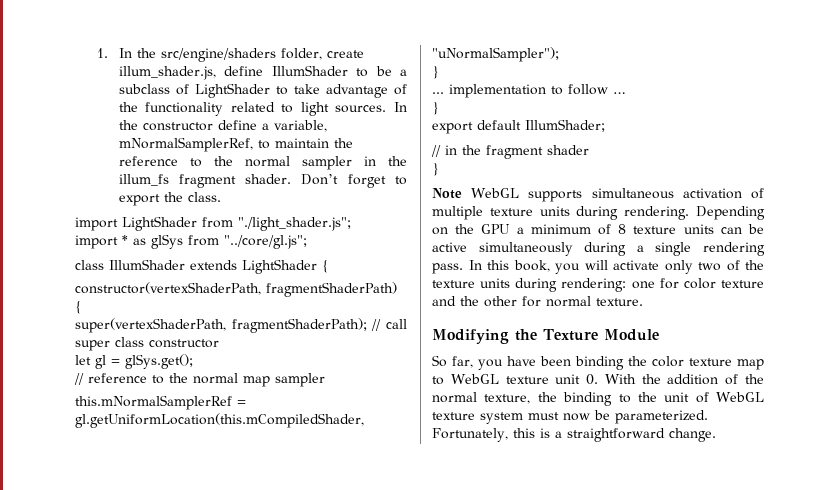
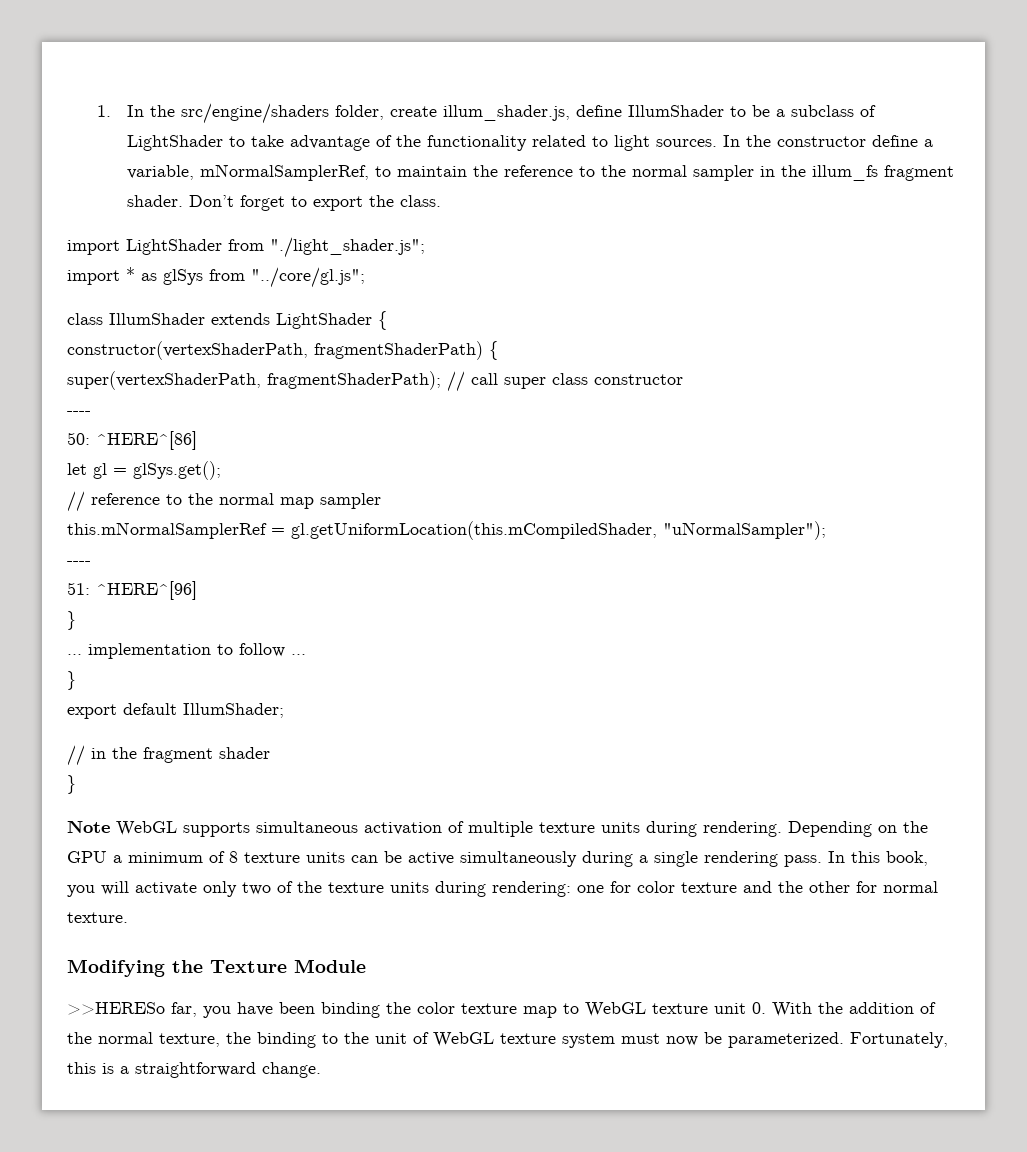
  super(vertexShaderPath, fragmentShaderPath); // call super class constructor
+ ----
+ 50: ^HERE^[86]
  this.mNormalSamplerRef = gl.getUniformLocation(this.mCompiledShader, "uNormalSampler");
+ ----
+ 51: ^HERE^[96]
- So far, you have been binding the color texture map to WebGL texture unit 0. With the addition of the normal texture, the binding to the unit of WebGL texture system must now be parameterized.
+ >>HERESo far, you have been binding the color texture map to WebGL texture unit 0. With the addition of the normal texture, the binding to the unit of WebGL texture system must now be parameterized.

